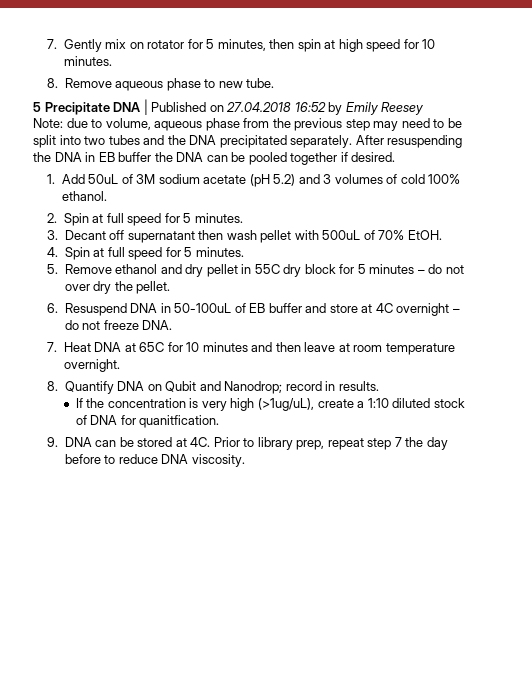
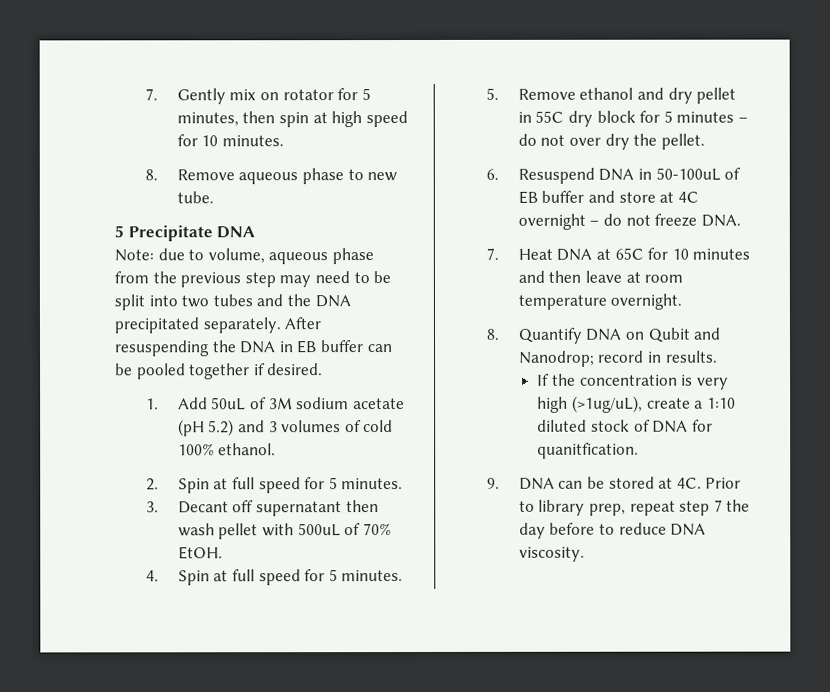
- 5 Precipitate DNA | Published on 27.04.2018 16:52 by Emily Reesey
+ 5 Precipitate DNA
- After resuspending the DNA in EB buffer the DNA can be pooled together if desired.
+ After resuspending the DNA in EB buffer can be pooled together if desired.

